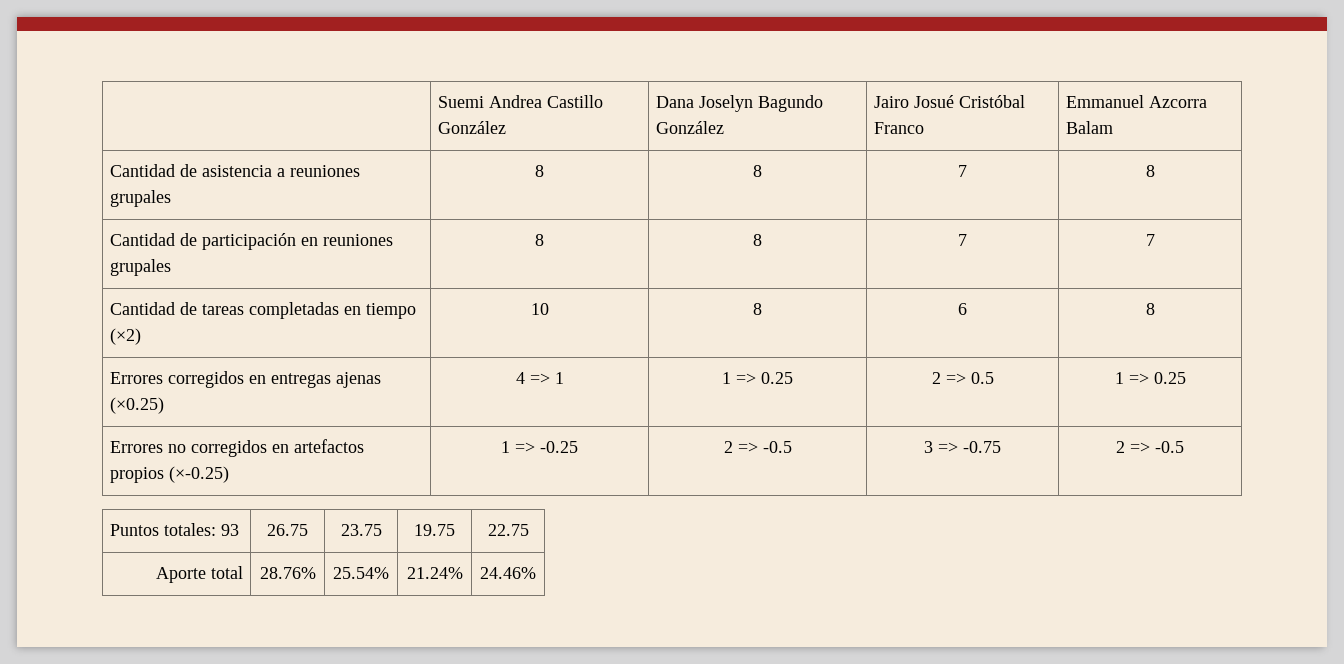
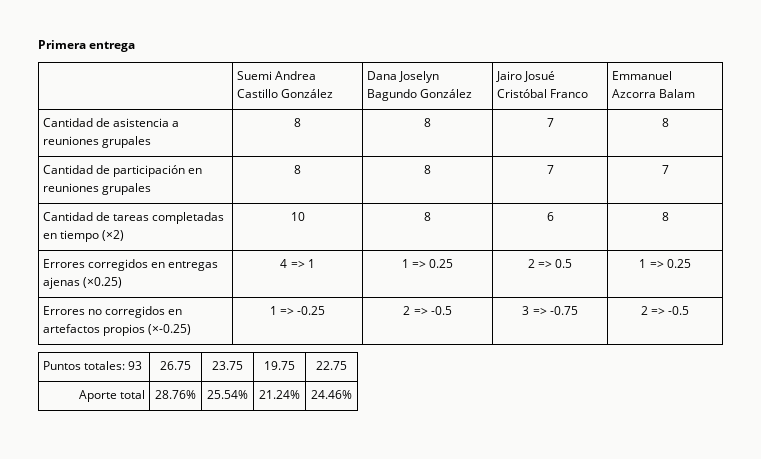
+ Primera entrega

